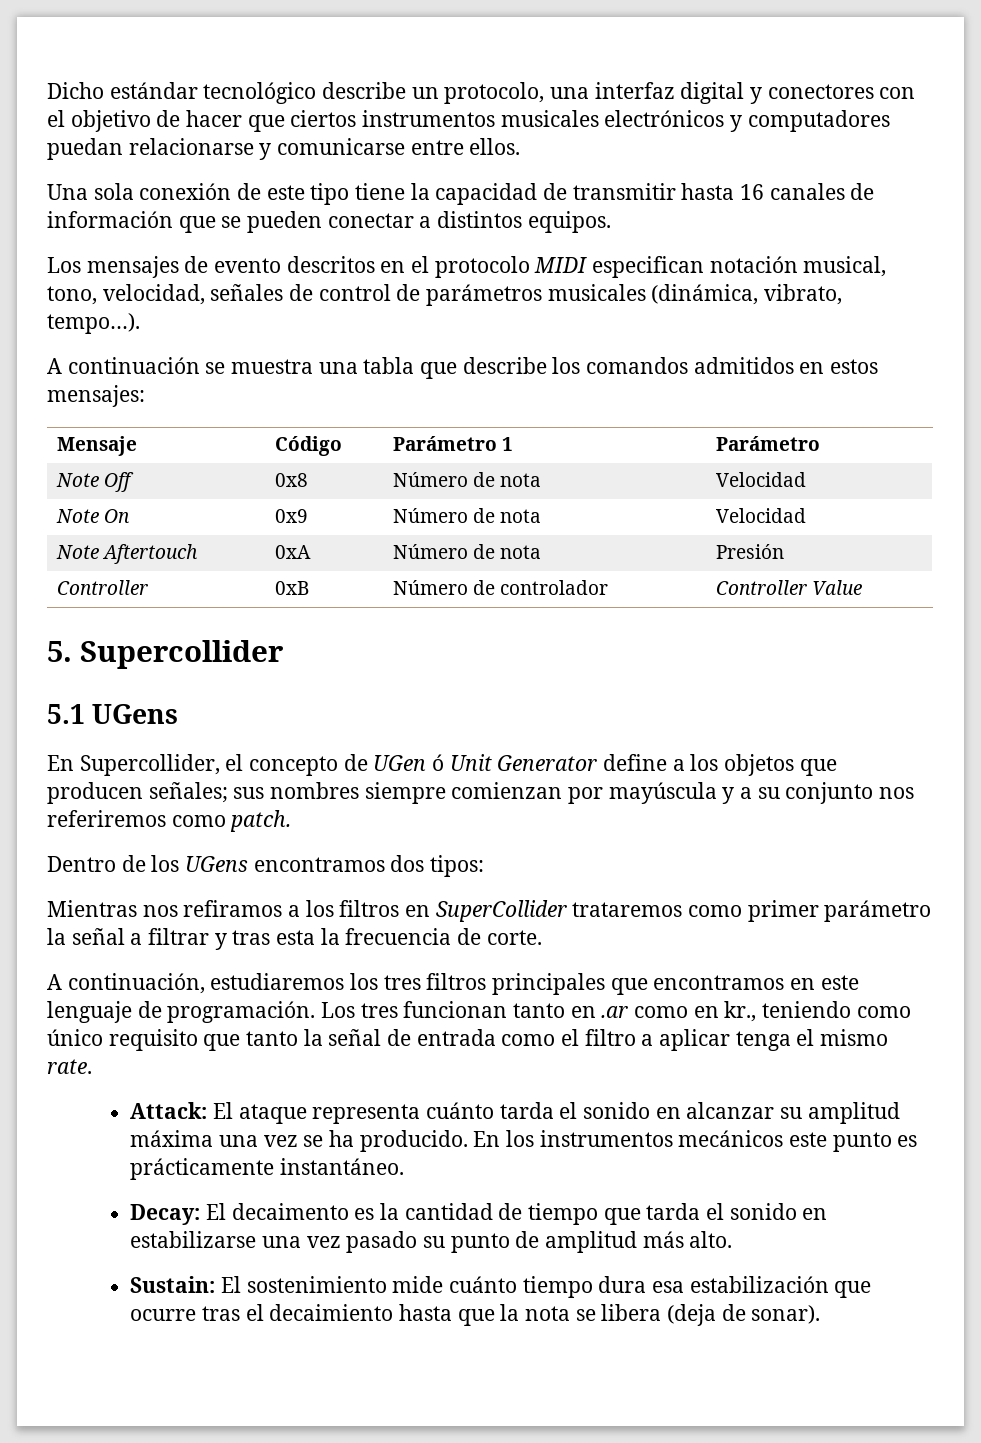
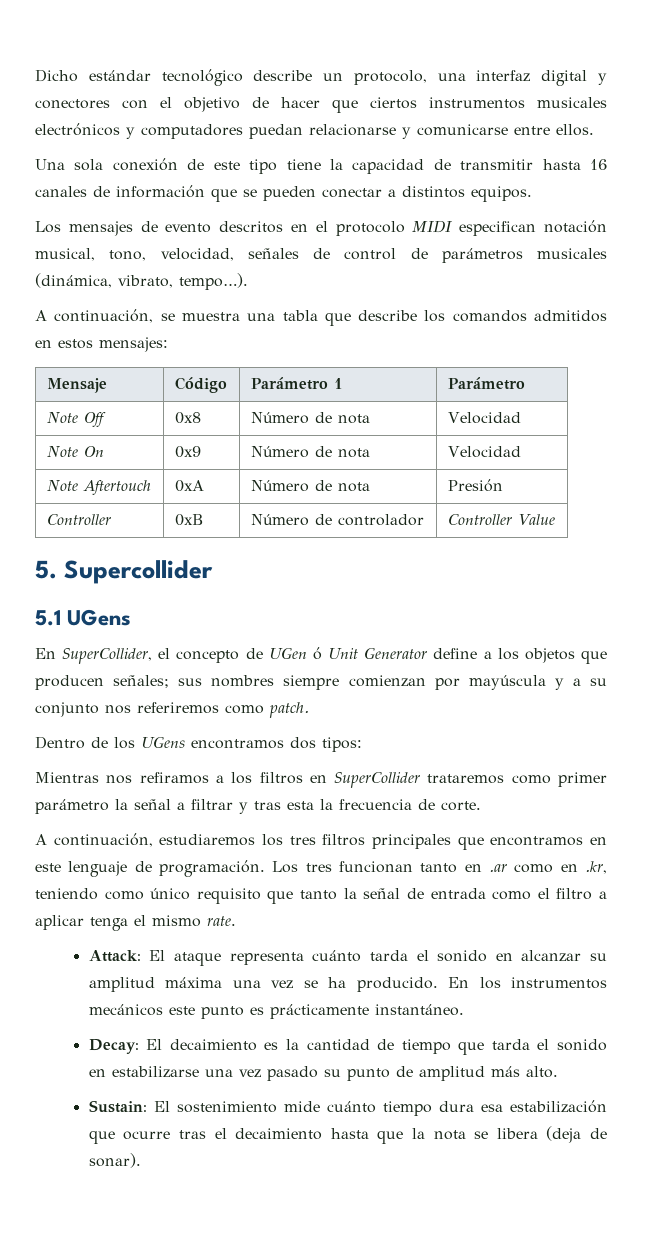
- A continuación se muestra una tabla que describe los comandos admitidos en estos mensajes:
+ A continuación, se muestra una tabla que describe los comandos admitidos en estos mensajes:
- En Supercollider, el concepto de UGen ó Unit Generator define a los objetos que producen señales; sus nombres siempre comienzan por mayúscula y a su conjunto nos referiremos como patch.
+ En SuperCollider, el concepto de UGen ó Unit Generator define a los objetos que producen señales; sus nombres siempre comienzan por mayúscula y a su conjunto nos referiremos como patch.
- Los tres funcionan tanto en .ar como en kr., teniendo como único requisito que tanto la señal de entrada como el filtro a aplicar tenga el mismo rate.
+ Los tres funcionan tanto en .ar como en .kr, teniendo como único requisito que tanto la señal de entrada como el filtro a aplicar tenga el mismo rate.
- Decay: El decaimento es la cantidad de tiempo que tarda el sonido en estabilizarse una vez pasado su punto de amplitud más alto.
+ Decay: El decaimiento es la cantidad de tiempo que tarda el sonido en estabilizarse una vez pasado su punto de amplitud más alto.

